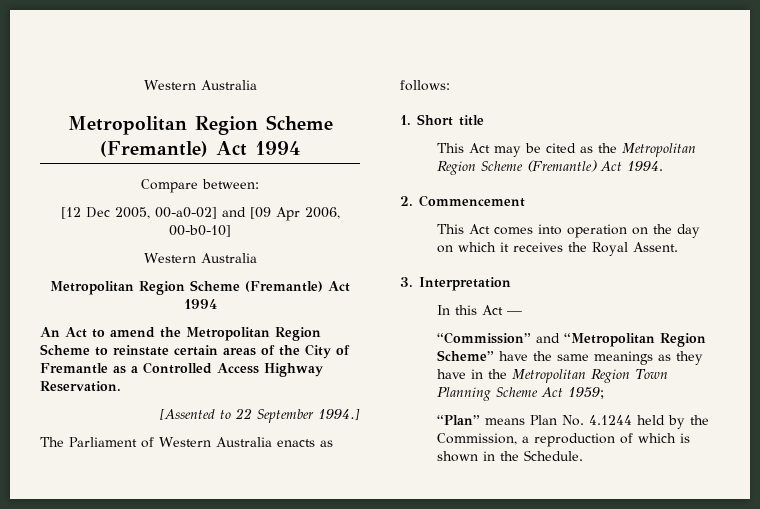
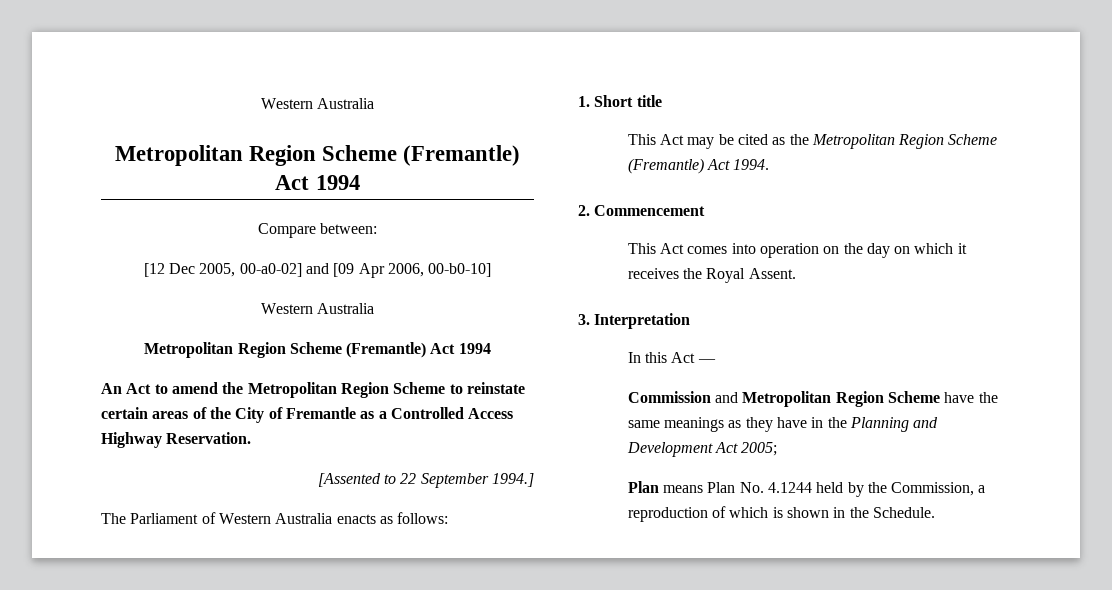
- “Commission” and “Metropolitan Region Scheme” have the same meanings as they have in the Metropolitan Region Town Planning Scheme Act 1959;
- “Plan” means Plan No. 4.1244 held by the Commission, a reproduction of which is shown in the Schedule.
+ Commission and Metropolitan Region Scheme have the same meanings as they have in the Planning and Development Act 2005;
+ Plan means Plan No. 4.1244 held by the Commission, a reproduction of which is shown in the Schedule.

